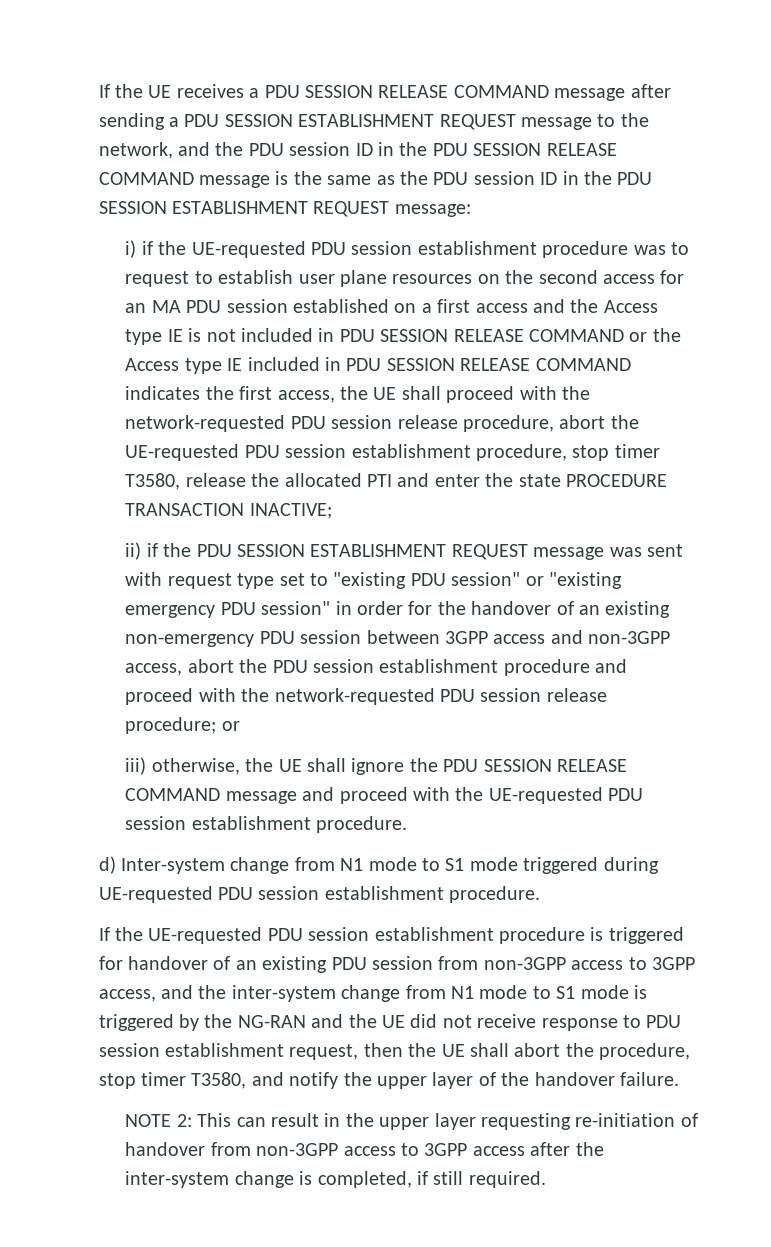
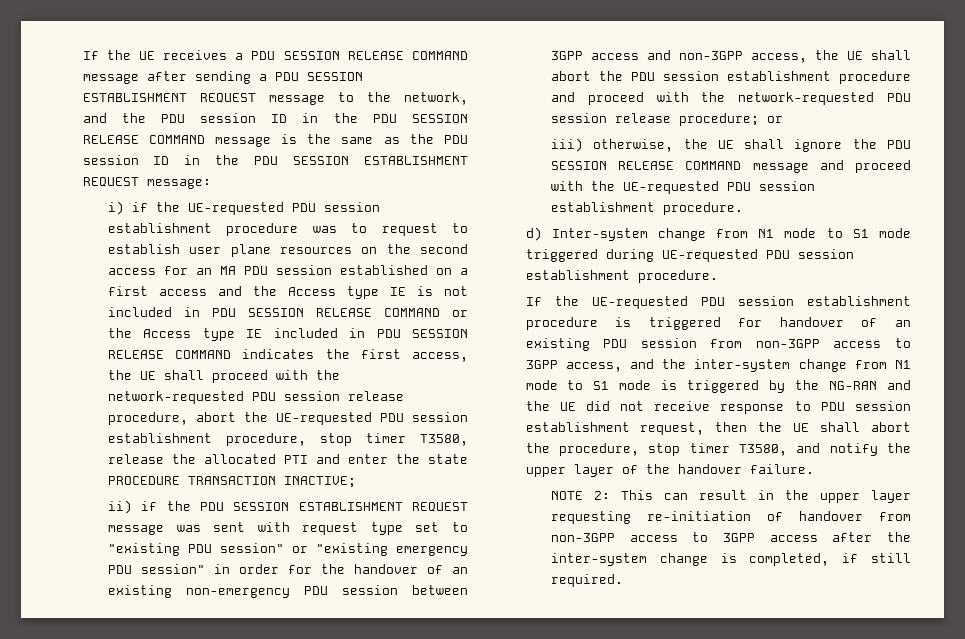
- ii) if the PDU SESSION ESTABLISHMENT REQUEST message was sent with request type set to "existing PDU session" or "existing emergency PDU session" in order for the handover of an existing non-emergency PDU session between 3GPP access and non-3GPP access, abort the PDU session establishment procedure and proceed with the network-requested PDU session release procedure; or
+ ii) if the PDU SESSION ESTABLISHMENT REQUEST message was sent with request type set to "existing PDU session" or "existing emergency PDU session" in order for the handover of an existing non-emergency PDU session between 3GPP access and non-3GPP access, the UE shall abort the PDU session establishment procedure and proceed with the network-requested PDU session release procedure; or

